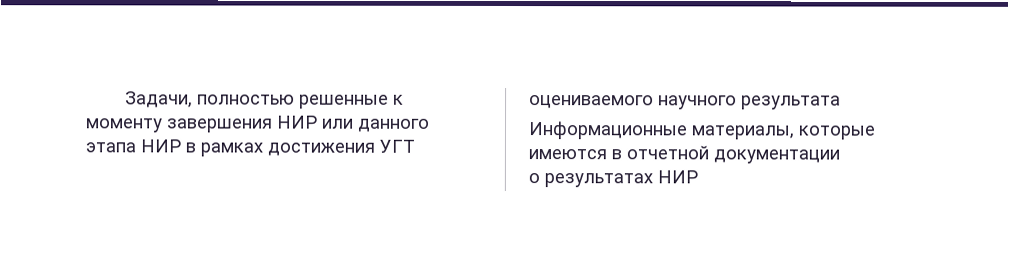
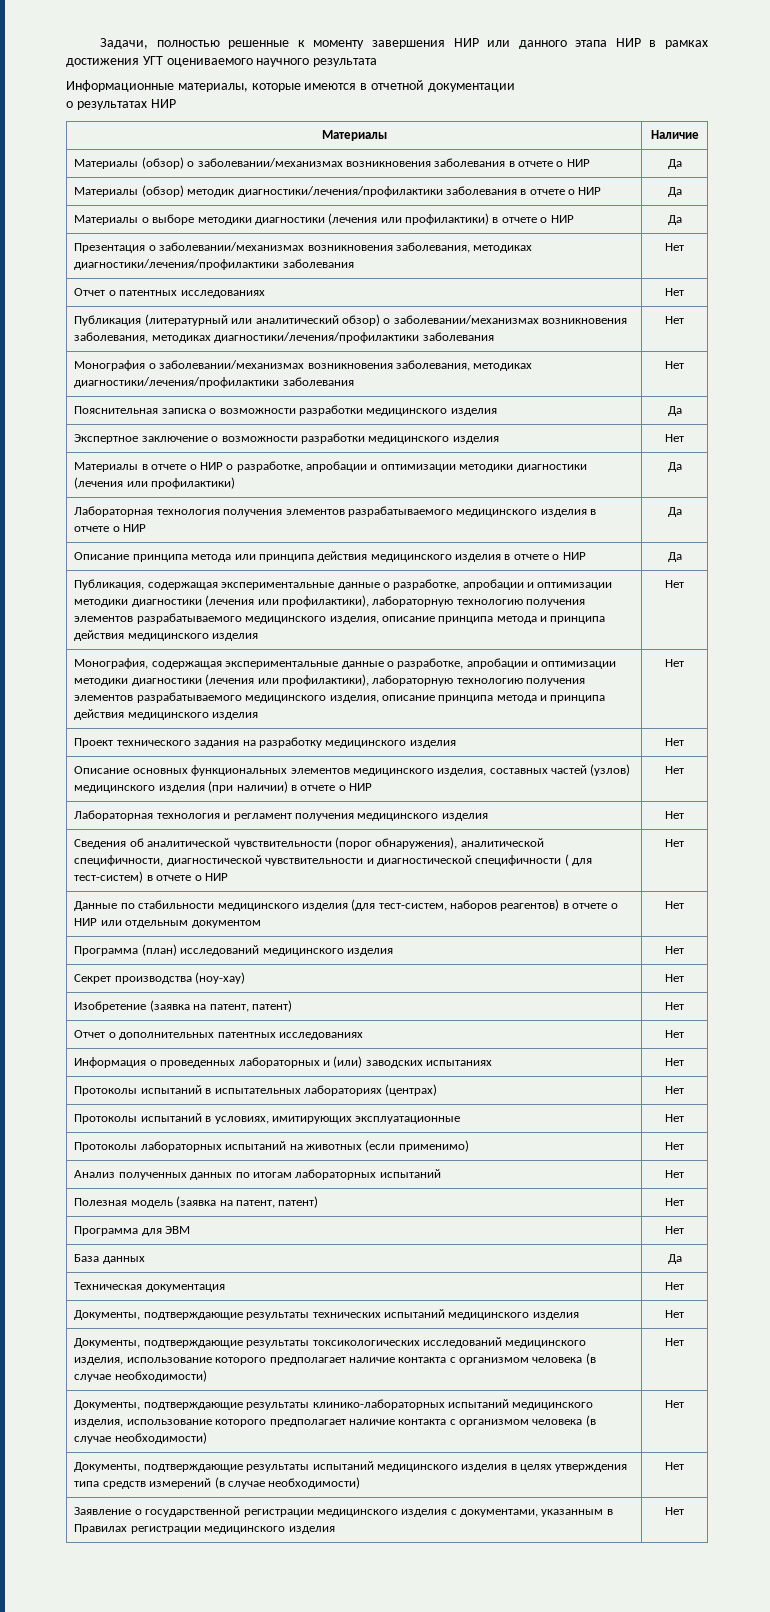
+ Материалы | Наличие
+ Материалы (обзор) о заболевании/механизмах возникновения заболевания в отчете о НИР | Да
+ Материалы (обзор) методик диагностики/лечения/профилактики заболевания в отчете о НИР | Да
+ Материалы о выборе методики диагностики (лечения или профилактики) в отчете о НИР | Да
+ Презентация о заболевании/механизмах возникновения заболевания, методиках диагностики/лечения/профилактики заболевания | Нет
+ Отчет о патентных исследованиях | Нет
+ Публикация (литературный или аналитический обзор) о заболевании/механизмах возникновения заболевания, методиках диагностики/лечения/профилактики заболевания | Нет
+ Монография о заболевании/механизмах возникновения заболевания, методиках диагностики/лечения/профилактики заболевания | Нет
+ Пояснительная записка о возможности разработки медицинского изделия | Да
+ Экспертное заключение о возможности разработки медицинского изделия | Нет
+ Материалы в отчете о НИР о разработке, апробации и оптимизации методики диагностики (лечения или профилактики) | Да
+ Лабораторная технология получения элементов разрабатываемого медицинского изделия в отчете о НИР | Да
+ Описание принципа метода или принципа действия медицинского изделия в отчете о НИР | Да
+ Публикация, содержащая экспериментальные данные о разработке, апробации и оптимизации методики диагностики (лечения или профилактики), лабораторную технологию получения элементов разрабатываемого медицинского изделия, описание принципа метода и принципа действия медицинского изделия | Нет
+ Монография, содержащая экспериментальные данные о разработке, апробации и оптимизации методики диагностики (лечения или профилактики), лабораторную технологию получения элементов разрабатываемого медицинского изделия, описание принципа метода и принципа действия медицинского изделия | Нет
+ Проект технического задания на разработку медицинского изделия | Нет
+ Описание основных функциональных элементов медицинского изделия, составных частей (узлов) медицинского изделия (при наличии) в отчете о НИР | Нет
+ Лабораторная технология и регламент получения медицинского изделия | Нет
+ Сведения об аналитической чувствительности (порог обнаружения), аналитической специфичности, диагностической чувствительности и диагностической специфичности ( для тест-систем) в отчете о НИР | Нет
+ Данные по стабильности медицинского изделия (для тест-систем, наборов реагентов) в отчете о НИР или отдельным документом | Нет
+ Программа (план) исследований медицинского изделия | Нет
+ Секрет производства (ноу-хау) | Нет
+ Изобретение (заявка на патент, патент) | Нет
+ Отчет о дополнительных патентных исследованиях | Нет
+ Информация о проведенных лабораторных и (или) заводских испытаниях | Нет
+ Протоколы испытаний в испытательных лабораториях (центрах) | Нет
+ Протоколы испытаний в условиях, имитирующих эксплуатационные | Нет
+ Протоколы лабораторных испытаний на животных (если применимо) | Нет
+ Анализ полученных данных по итогам лабораторных испытаний | Нет
+ Полезная модель (заявка на патент, патент) | Нет
+ Программа для ЭВМ | Нет
+ База данных | Да
+ Техническая документация | Нет
+ Документы, подтверждающие результаты технических испытаний медицинского изделия | Нет
+ Документы, подтверждающие результаты токсикологических исследований медицинского изделия, использование которого предполагает наличие контакта с организмом человека (в случае необходимости) | Нет
+ Документы, подтверждающие результаты клинико-лабораторных испытаний медицинского изделия, использование которого предполагает наличие контакта с организмом человека (в случае необходимости) | Нет
+ Документы, подтверждающие результаты испытаний медицинского изделия в целях утверждения типа средств измерений (в случае необходимости) | Нет
+ Заявление о государственной регистрации медицинского изделия с документами, указанным в Правилах регистрации медицинского изделия | Нет

